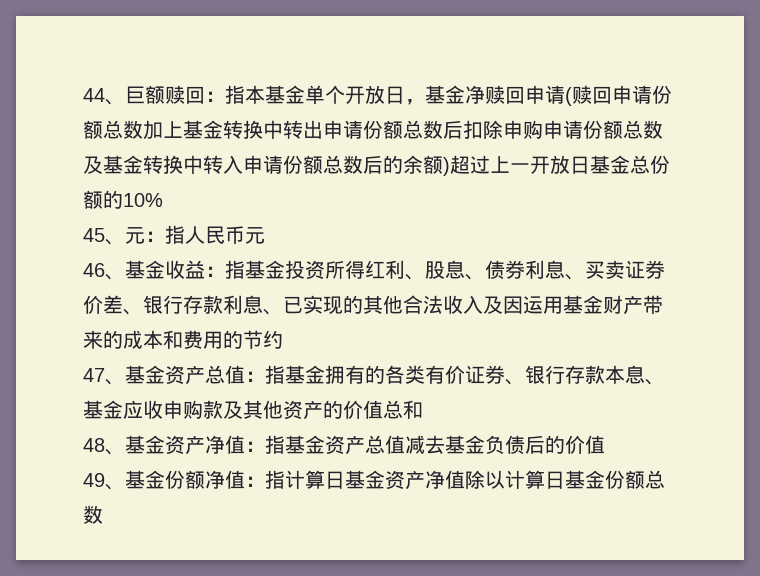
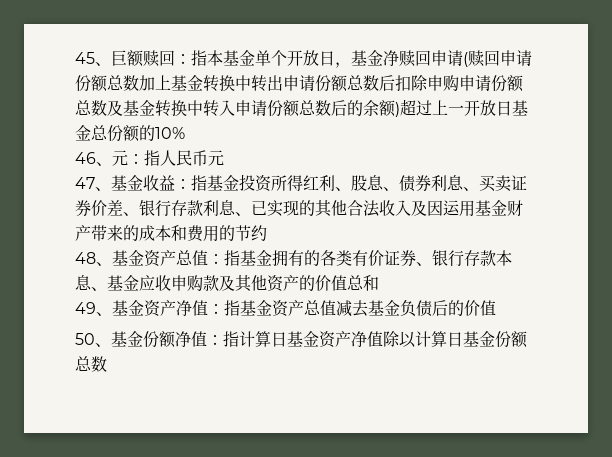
- 44、巨额赎回：指本基金单个开放日，基金净赎回申请(赎回申请份额总数加上基金转换中转出申请份额总数后扣除申购申请份额总数及基金转换中转入申请份额总数后的余额)超过上一开放日基金总份额的10%
+ 45、巨额赎回：指本基金单个开放日，基金净赎回申请(赎回申请份额总数加上基金转换中转出申请份额总数后扣除申购申请份额总数及基金转换中转入申请份额总数后的余额)超过上一开放日基金总份额的10%
- 45、元：指人民币元
+ 46、元：指人民币元
- 46、基金收益：指基金投资所得红利、股息、债券利息、买卖证券价差、银行存款利息、已实现的其他合法收入及因运用基金财产带来的成本和费用的节约
+ 47、基金收益：指基金投资所得红利、股息、债券利息、买卖证券价差、银行存款利息、已实现的其他合法收入及因运用基金财产带来的成本和费用的节约
- 47、基金资产总值：指基金拥有的各类有价证券、银行存款本息、基金应收申购款及其他资产的价值总和
+ 48、基金资产总值：指基金拥有的各类有价证券、银行存款本息、基金应收申购款及其他资产的价值总和
- 48、基金资产净值：指基金资产总值减去基金负债后的价值
+ 49、基金资产净值：指基金资产总值减去基金负债后的价值
- 49、基金份额净值：指计算日基金资产净值除以计算日基金份额总数
+ 50、基金份额净值：指计算日基金资产净值除以计算日基金份额总数

